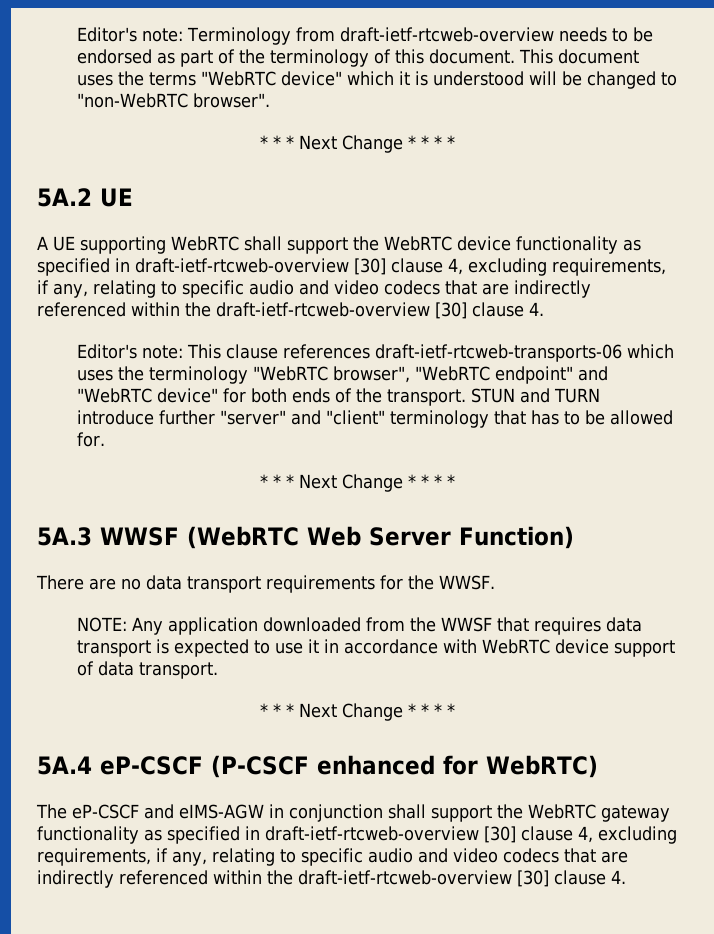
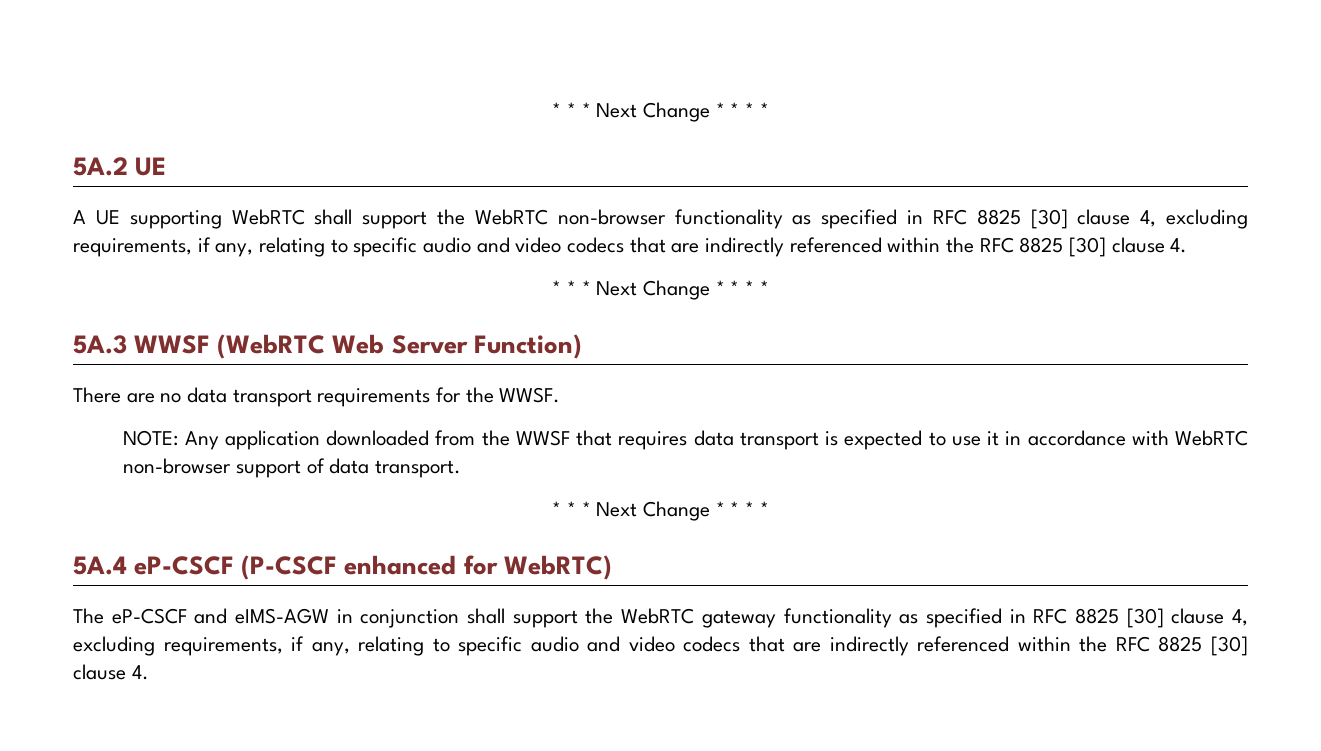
- Editor's note: Terminology from draft-ietf-rtcweb-overview needs to be endorsed as part of the terminology of this document. This document uses the terms "WebRTC device" which it is understood will be changed to "non-WebRTC browser".
- A UE supporting WebRTC shall support the WebRTC device functionality as specified in draft-ietf-rtcweb-overview [30] clause 4, excluding requirements, if any, relating to specific audio and video codecs that are indirectly referenced within the draft-ietf-rtcweb-overview [30] clause 4.
- Editor's note: This clause references draft-ietf-rtcweb-transports-06 which uses the terminology "WebRTC browser", "WebRTC endpoint" and "WebRTC device" for both ends of the transport. STUN and TURN introduce further "server" and "client" terminology that has to be allowed for.
+ A UE supporting WebRTC shall support the WebRTC non-browser functionality as specified in RFC 8825 [30] clause 4, excluding requirements, if any, relating to specific audio and video codecs that are indirectly referenced within the RFC 8825 [30] clause 4.
- NOTE: Any application downloaded from the WWSF that requires data transport is expected to use it in accordance with WebRTC device support of data transport.
+ NOTE: Any application downloaded from the WWSF that requires data transport is expected to use it in accordance with WebRTC non-browser support of data transport.
- The eP-CSCF and eIMS-AGW in conjunction shall support the WebRTC gateway functionality as specified in draft-ietf-rtcweb-overview [30] clause 4, excluding requirements, if any, relating to specific audio and video codecs that are indirectly referenced within the draft-ietf-rtcweb-overview [30] clause 4.
+ The eP-CSCF and eIMS-AGW in conjunction shall support the WebRTC gateway functionality as specified in RFC 8825 [30] clause 4, excluding requirements, if any, relating to specific audio and video codecs that are indirectly referenced within the RFC 8825 [30] clause 4.

